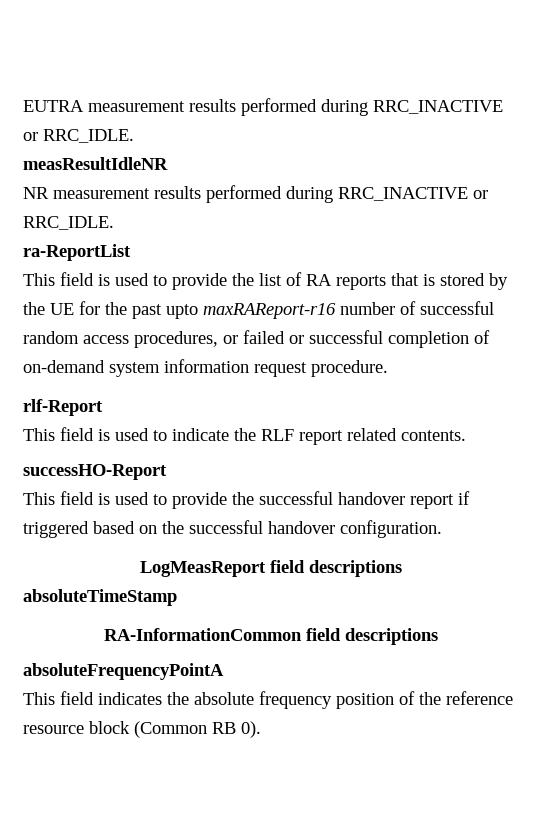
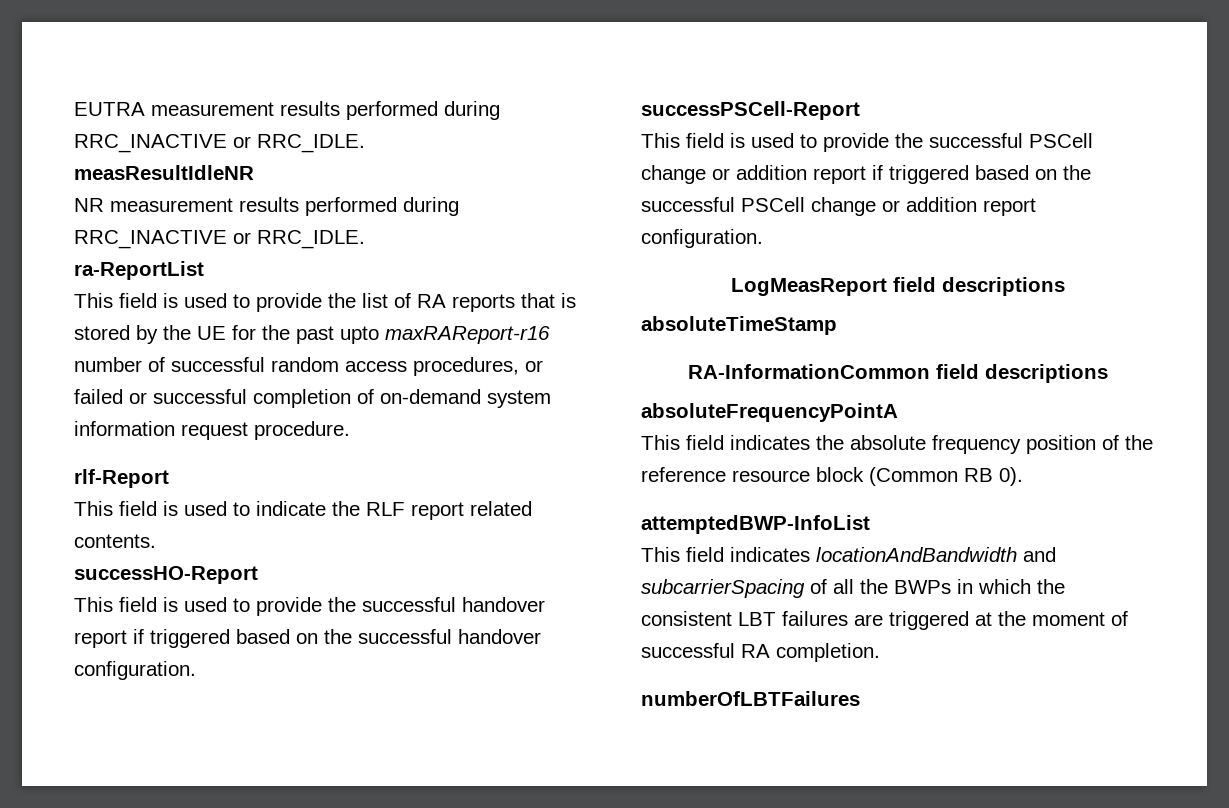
+ successPSCell-Report
+ This field is used to provide the successful PSCell change or addition report if triggered based on the successful PSCell change or addition report configuration.
+ attemptedBWP-InfoList
+ This field indicates locationAndBandwidth and subcarrierSpacing of all the BWPs in which the consistent LBT failures are triggered at the moment of successful RA completion.
+ numberOfLBTFailures

